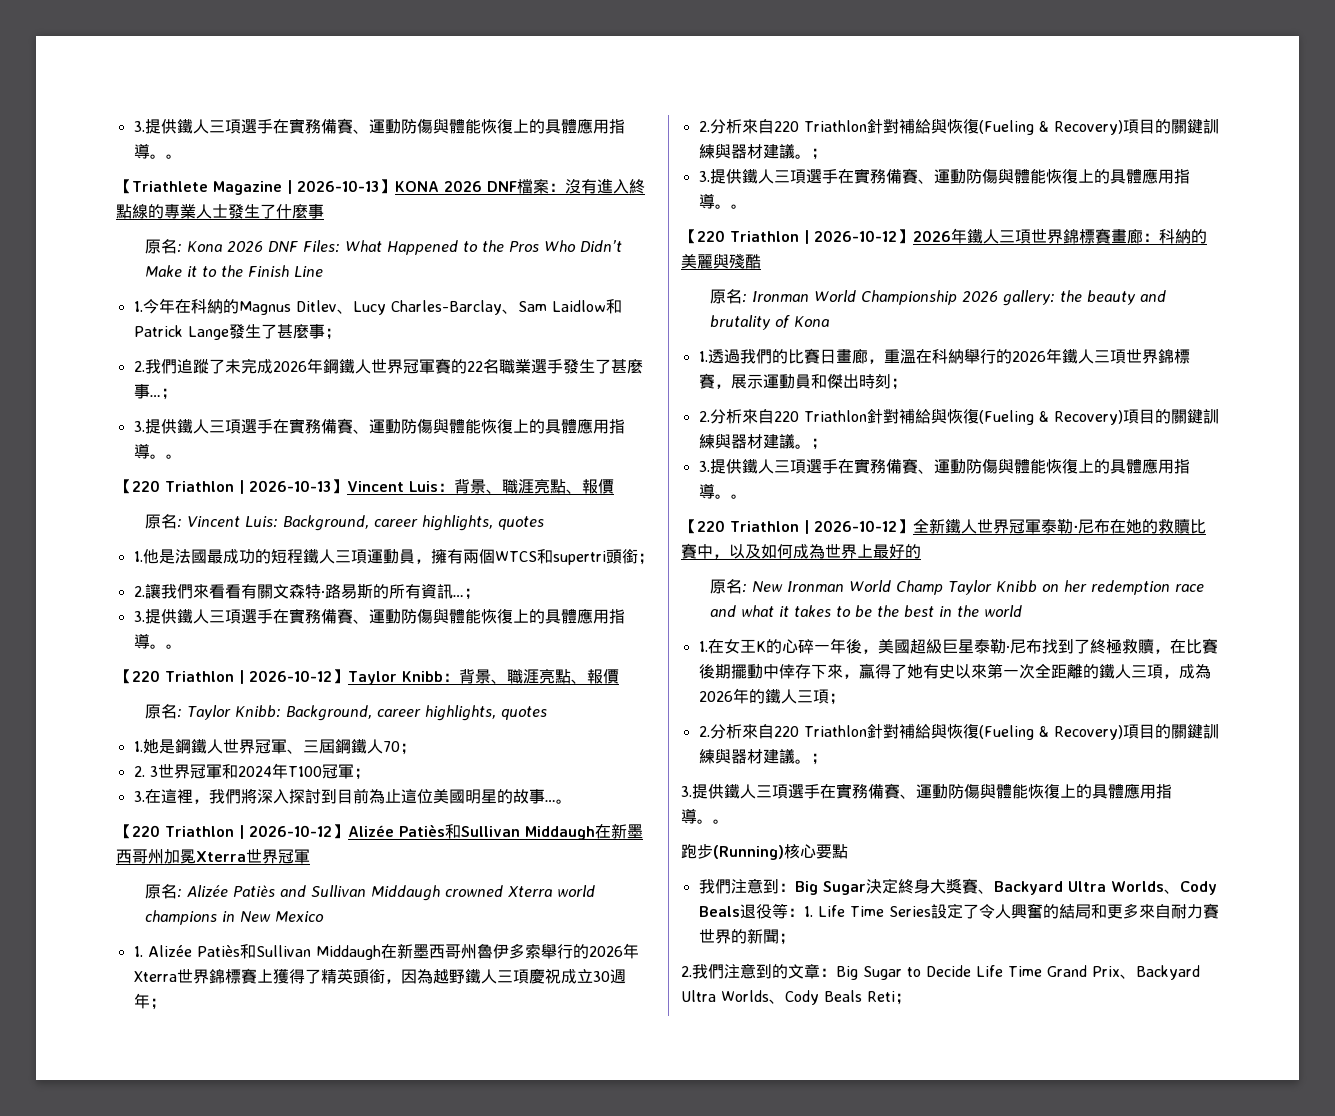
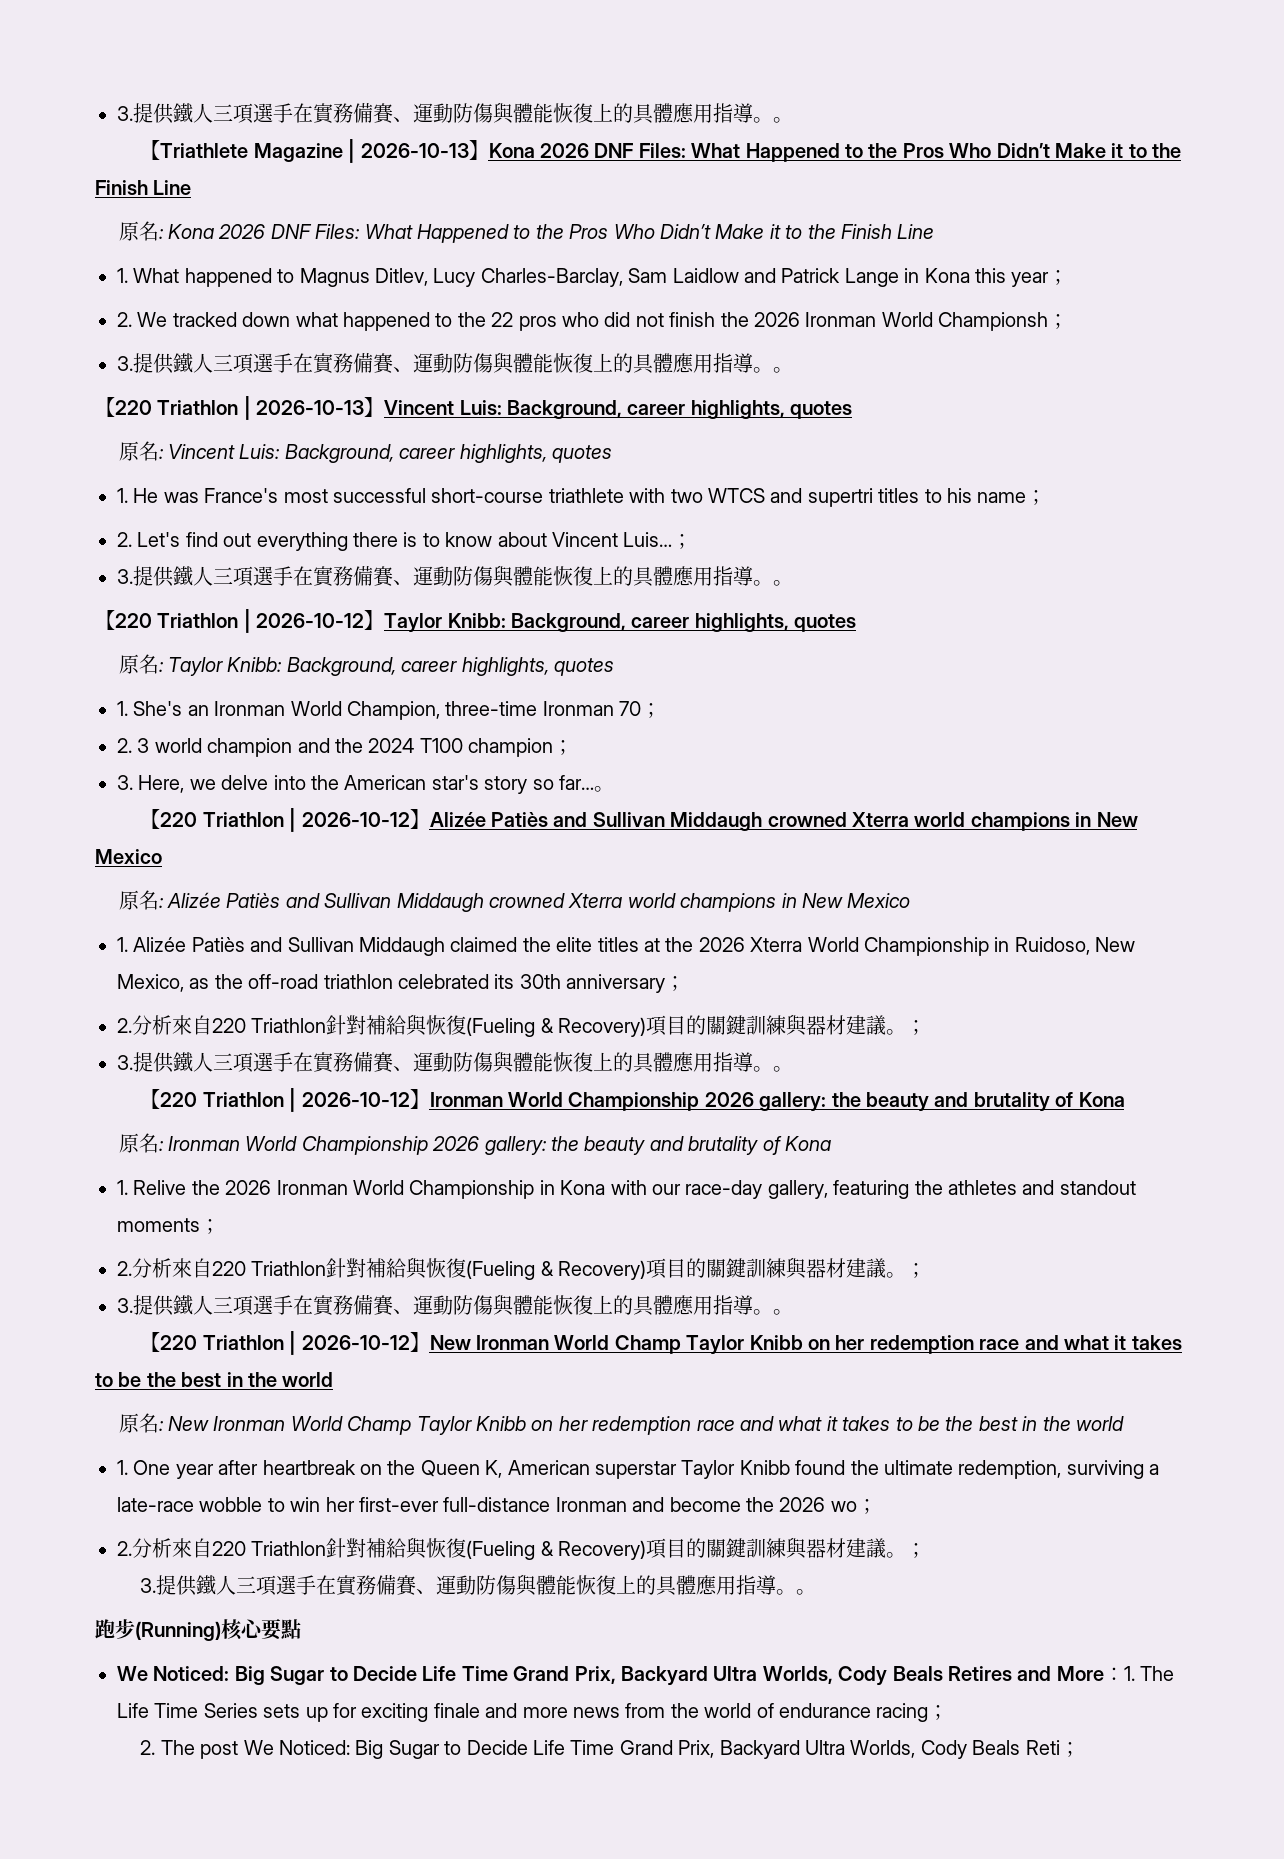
- 【Triathlete Magazine | 2026-10-13】KONA 2026 DNF檔案：沒有進入終點線的專業人士發生了什麼事
+ 【Triathlete Magazine | 2026-10-13】Kona 2026 DNF Files: What Happened to the Pros Who Didn’t Make it to the Finish Line
- 1.今年在科納的Magnus Ditlev、Lucy Charles-Barclay、Sam Laidlow和Patrick Lange發生了甚麼事；
- 2.我們追蹤了未完成2026年鋼鐵人世界冠軍賽的22名職業選手發生了甚麼事…；
+ 1. What happened to Magnus Ditlev, Lucy Charles-Barclay, Sam Laidlow and Patrick Lange in Kona this year；
+ 2. We tracked down what happened to the 22 pros who did not finish the 2026 Ironman World Championsh；
- 【220 Triathlon | 2026-10-13】Vincent Luis：背景、職涯亮點、報價
+ 【220 Triathlon | 2026-10-13】Vincent Luis: Background, career highlights, quotes
- 1.他是法國最成功的短程鐵人三項運動員，擁有兩個WTCS和supertri頭銜；
- 2.讓我們來看看有關文森特·路易斯的所有資訊…
+ 1. He was France's most successful short-course triathlete with two WTCS and supertri titles to his name；
+ 2. Let's find out everything there is to know about Vincent Luis…
- 【220 Triathlon | 2026-10-12】Taylor Knibb：背景、職涯亮點、報價
+ 【220 Triathlon | 2026-10-12】Taylor Knibb: Background, career highlights, quotes
- 1.她是鋼鐵人世界冠軍、三屆鋼鐵人70；
- 2. 3世界冠軍和2024年T100冠軍；
- 3.在這裡，我們將深入探討到目前為止這位美國明星的故事…
+ 1. She's an Ironman World Champion, three-time Ironman 70；
+ 2. 3 world champion and the 2024 T100 champion；
+ 3. Here, we delve into the American star's story so far…
- 【220 Triathlon | 2026-10-12】Alizée Patiès和Sullivan Middaugh在新墨西哥州加冕Xterra世界冠軍
+ 【220 Triathlon | 2026-10-12】Alizée Patiès and Sullivan Middaugh crowned Xterra world champions in New Mexico
- 1. Alizée Patiès和Sullivan Middaugh在新墨西哥州魯伊多索舉行的2026年Xterra世界錦標賽上獲得了精英頭銜，因為越野鐵人三項慶祝成立30週年；
+ 1. Alizée Patiès and Sullivan Middaugh claimed the elite titles at the 2026 Xterra World Championship in Ruidoso, New Mexico, as the off-road triathlon celebrated its 30th anniversary；
- 【220 Triathlon | 2026-10-12】2026年鐵人三項世界錦標賽畫廊：科納的美麗與殘酷
+ 【220 Triathlon | 2026-10-12】Ironman World Championship 2026 gallery: the beauty and brutality of Kona
- 1.透過我們的比賽日畫廊，重溫在科納舉行的2026年鐵人三項世界錦標賽，展示運動員和傑出時刻；
+ 1. Relive the 2026 Ironman World Championship in Kona with our race-day gallery, featuring the athletes and standout moments；
- 【220 Triathlon | 2026-10-12】全新鐵人世界冠軍泰勒·尼布在她的救贖比賽中，以及如何成為世界上最好的
+ 【220 Triathlon | 2026-10-12】New Ironman World Champ Taylor Knibb on her redemption race and what it takes to be the best in the world
- 1.在女王K的心碎一年後，美國超級巨星泰勒·尼布找到了終極救贖，在比賽後期擺動中倖存下來，贏得了她有史以來第一次全距離的鐵人三項，成為2026年的鐵人三項；
+ 1. One year after heartbreak on the Queen K, American superstar Taylor Knibb found the ultimate redemption, surviving a late-race wobble to win her first-ever full-distance Ironman and become the 2026 wo；
- 我們注意到：Big Sugar決定終身大獎賽、Backyard Ultra Worlds、Cody Beals退役等：1. Life Time Series設定了令人興奮的結局和更多來自耐力賽世界的新聞；
- 2.我們注意到的文章：Big Sugar to Decide Life Time Grand Prix、Backyard Ultra Worlds、Cody Beals Reti；
+ We Noticed: Big Sugar to Decide Life Time Grand Prix, Backyard Ultra Worlds, Cody Beals Retires and More：1. The Life Time Series sets up for exciting finale and more news from the world of endurance racing；
+ 2. The post We Noticed: Big Sugar to Decide Life Time Grand Prix, Backyard Ultra Worlds, Cody Beals Reti；

